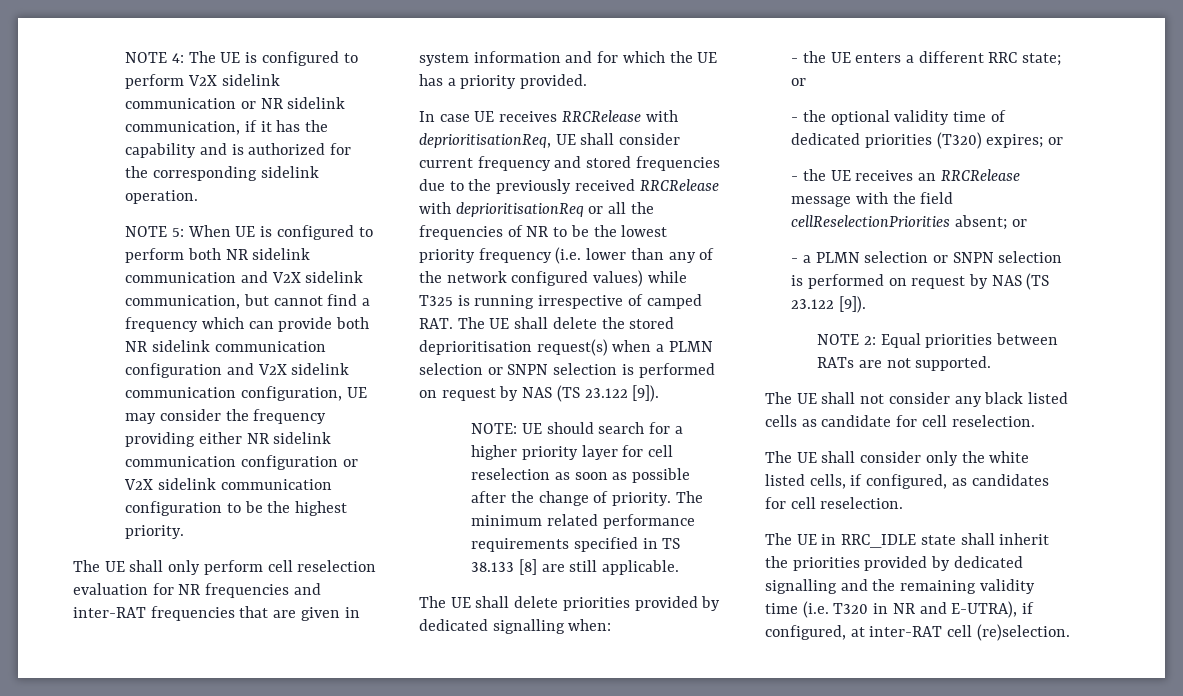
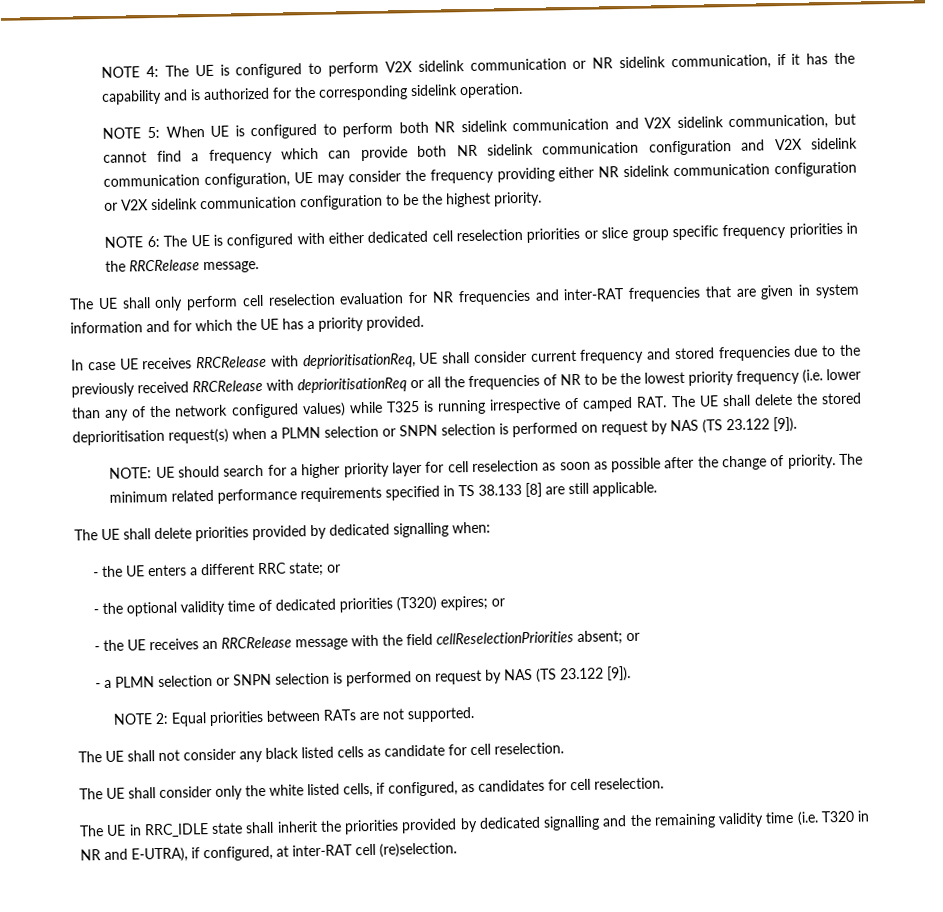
+ NOTE 6: The UE is configured with either dedicated cell reselection priorities or slice group specific frequency priorities in the RRCRelease message.

